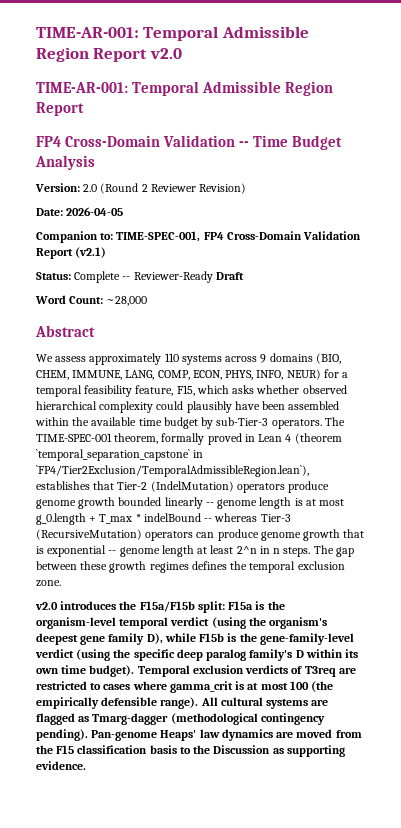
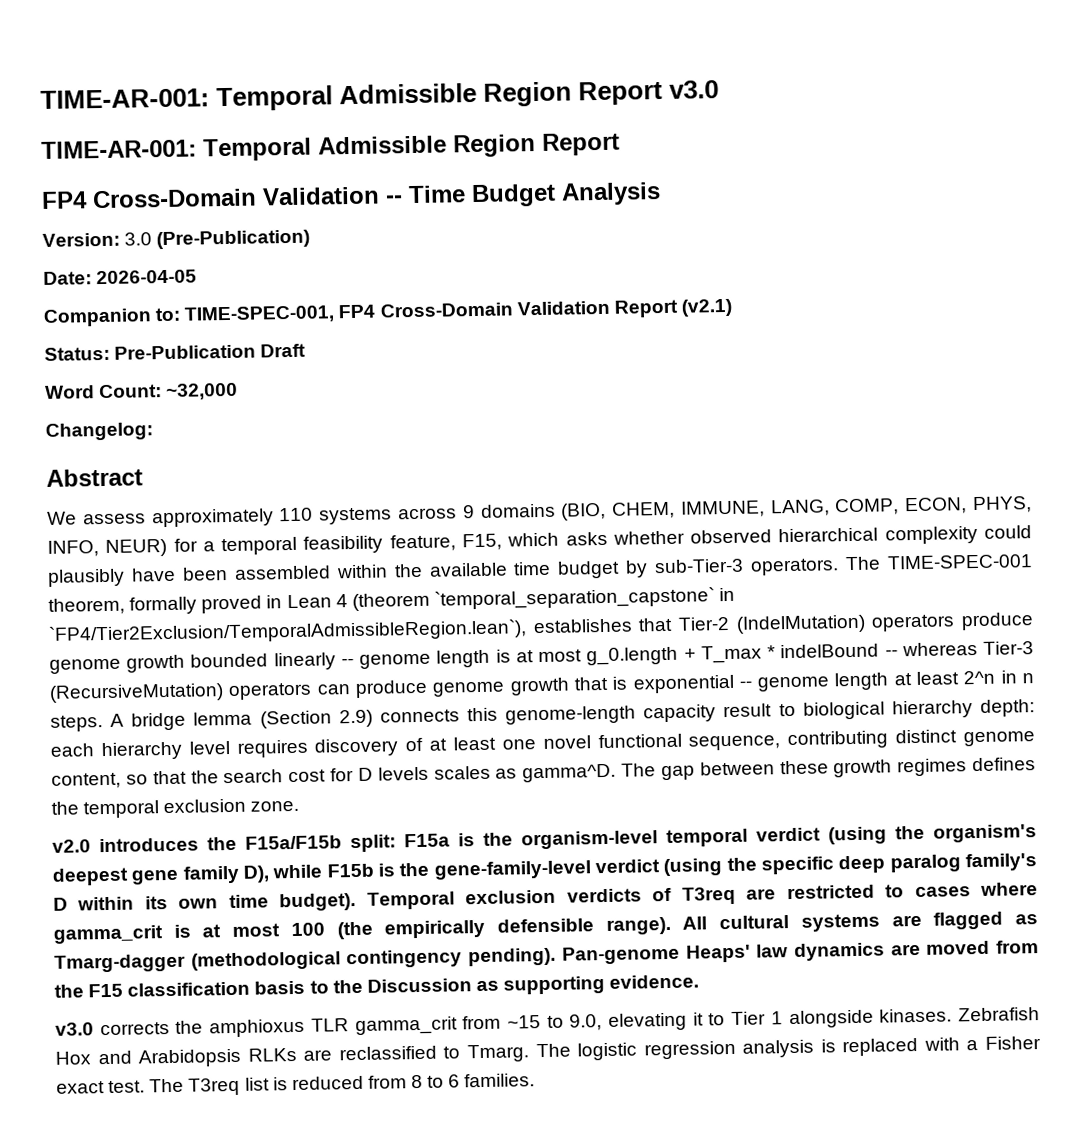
- TIME-AR-001: Temporal Admissible Region Report v2.0
+ TIME-AR-001: Temporal Admissible Region Report v3.0
- Version: 2.0 (Round 2 Reviewer Revision)
+ Version: 3.0 (Pre-Publication)
- Status: Complete -- Reviewer-Ready Draft
+ Status: Pre-Publication Draft
- Word Count: ~28,000
+ Word Count: ~32,000
+ Changelog:
+ A bridge lemma (Section 2.9) connects this genome-length capacity result to biological hierarchy depth: each hierarchy level requires discovery of at least one novel functional sequence, contributing distinct genome content, so that the search cost for D levels scales as gamma^D.
+ v3.0 corrects the amphioxus TLR gamma_crit from ~15 to 9.0, elevating it to Tier 1 alongside kinases. Zebrafish Hox and Arabidopsis RLKs are reclassified to Tmarg. The logistic regression analysis is replaced with a Fisher exact test. The T3req list is reduced from 8 to 6 families.

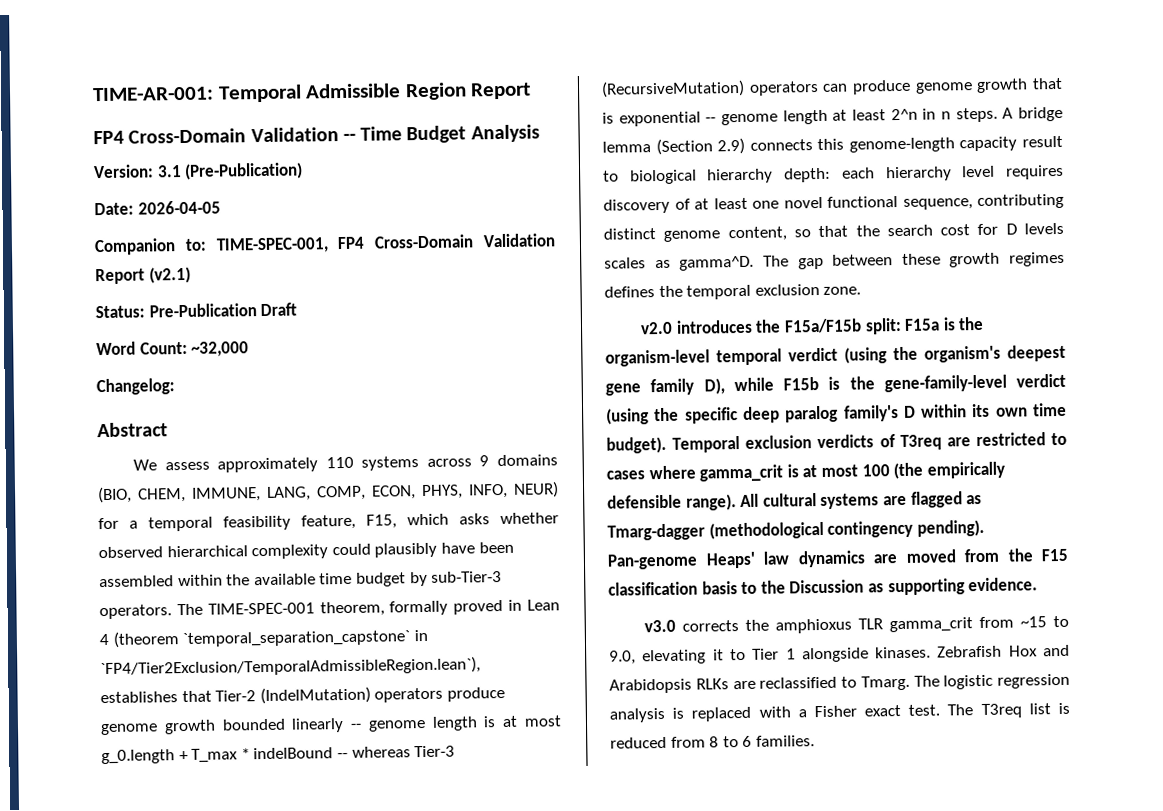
- TIME-AR-001: Temporal Admissible Region Report v3.0
- Version: 3.0 (Pre-Publication)
+ Version: 3.1 (Pre-Publication)

